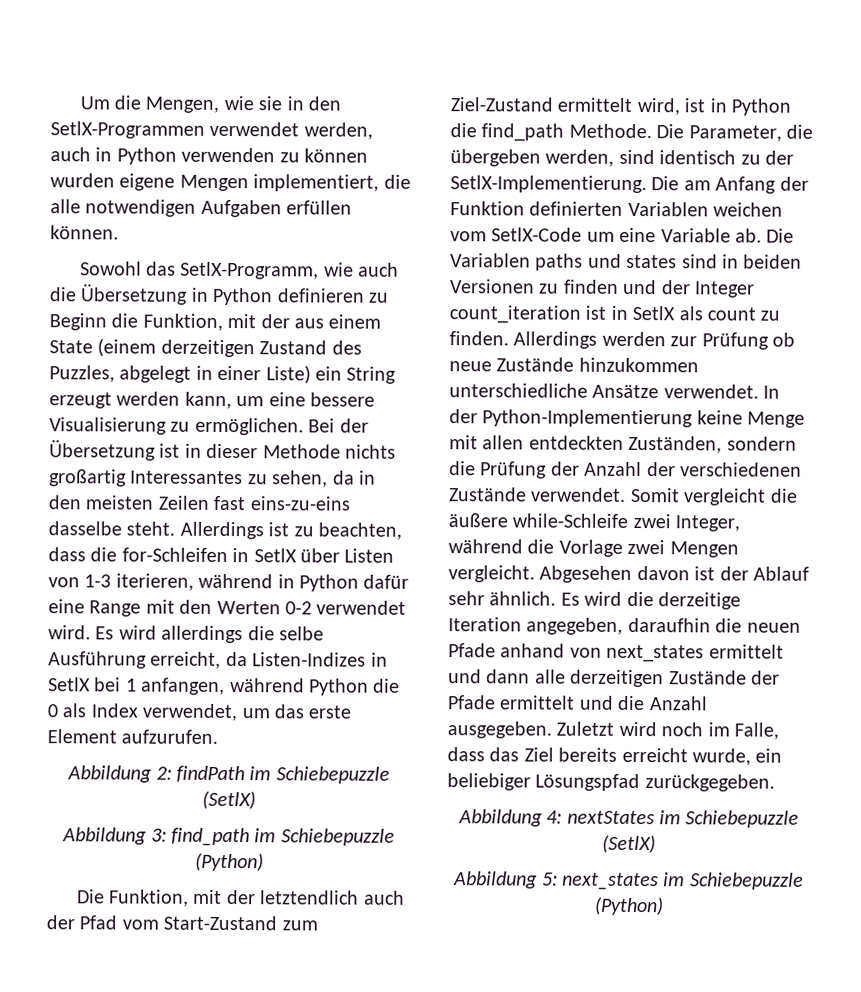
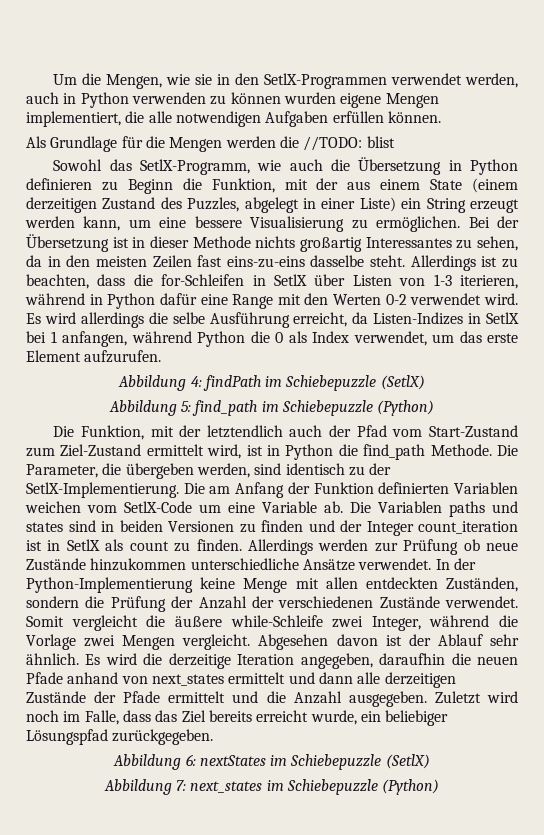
+ Als Grundlage für die Mengen werden die //TODO: blist
- Abbildung 2: findPath im Schiebepuzzle (SetlX)
+ Abbildung 4: findPath im Schiebepuzzle (SetlX)
- Abbildung 3: find_path im Schiebepuzzle (Python)
+ Abbildung 5: find_path im Schiebepuzzle (Python)
- Abbildung 4: nextStates im Schiebepuzzle (SetlX)
+ Abbildung 6: nextStates im Schiebepuzzle (SetlX)
- Abbildung 5: next_states im Schiebepuzzle (Python)
+ Abbildung 7: next_states im Schiebepuzzle (Python)

